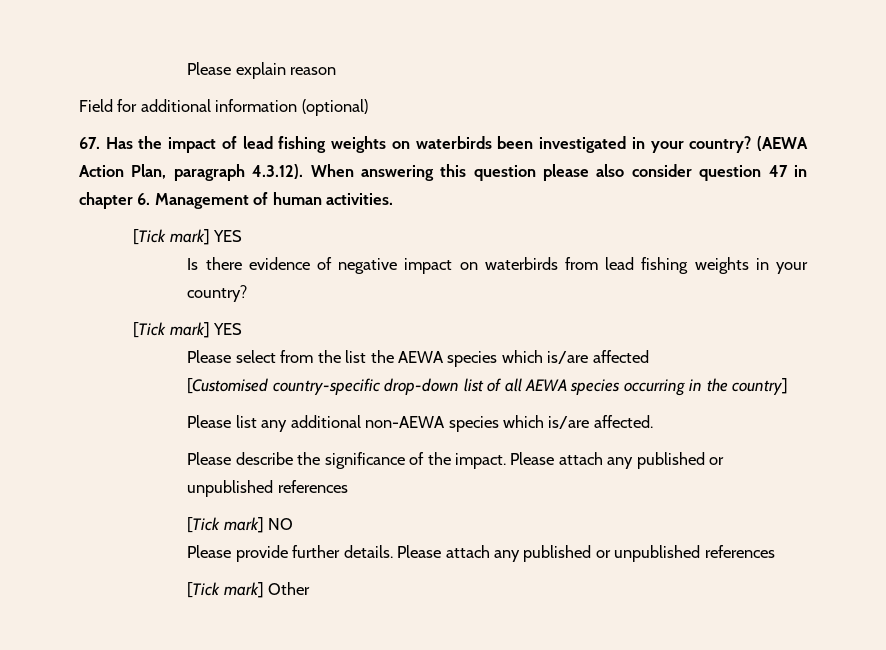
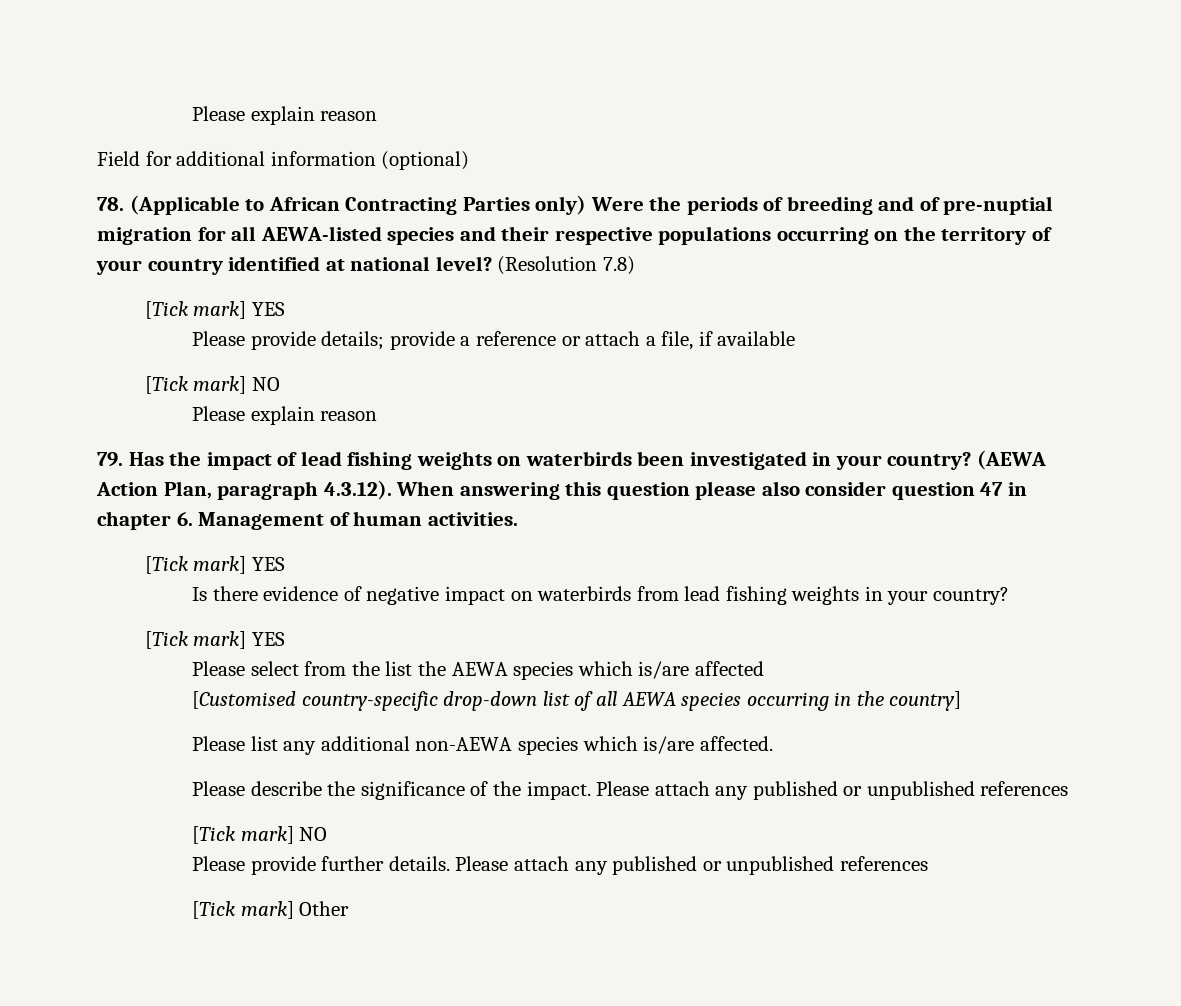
- 67. Has the impact of lead fishing weights on waterbirds been investigated in your country?
+ 78. (Applicable to African Contracting Parties only) Were the periods of breeding and of pre-nuptial migration for all AEWA-listed species and their respective populations occurring on the territory of your country identified at national level? (Resolution 7.8)
+ [Tick mark] YES
+ Please provide details; provide a reference or attach a file, if available
+ [Tick mark] NO
+ Please explain reason
+ 79. Has the impact of lead fishing weights on waterbirds been investigated in your country?

